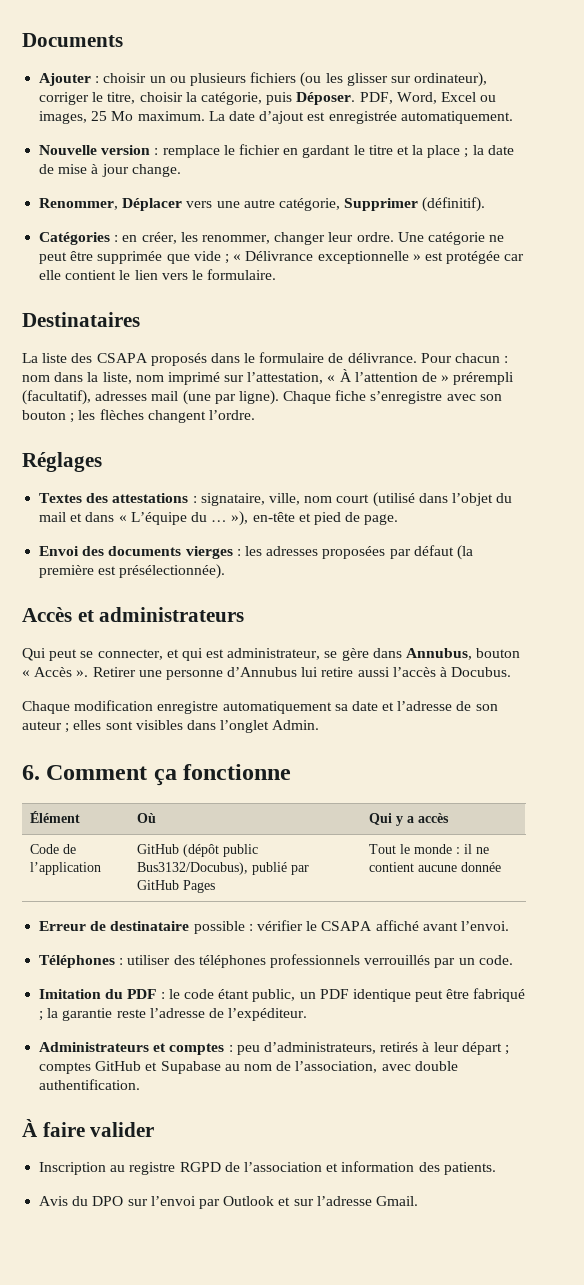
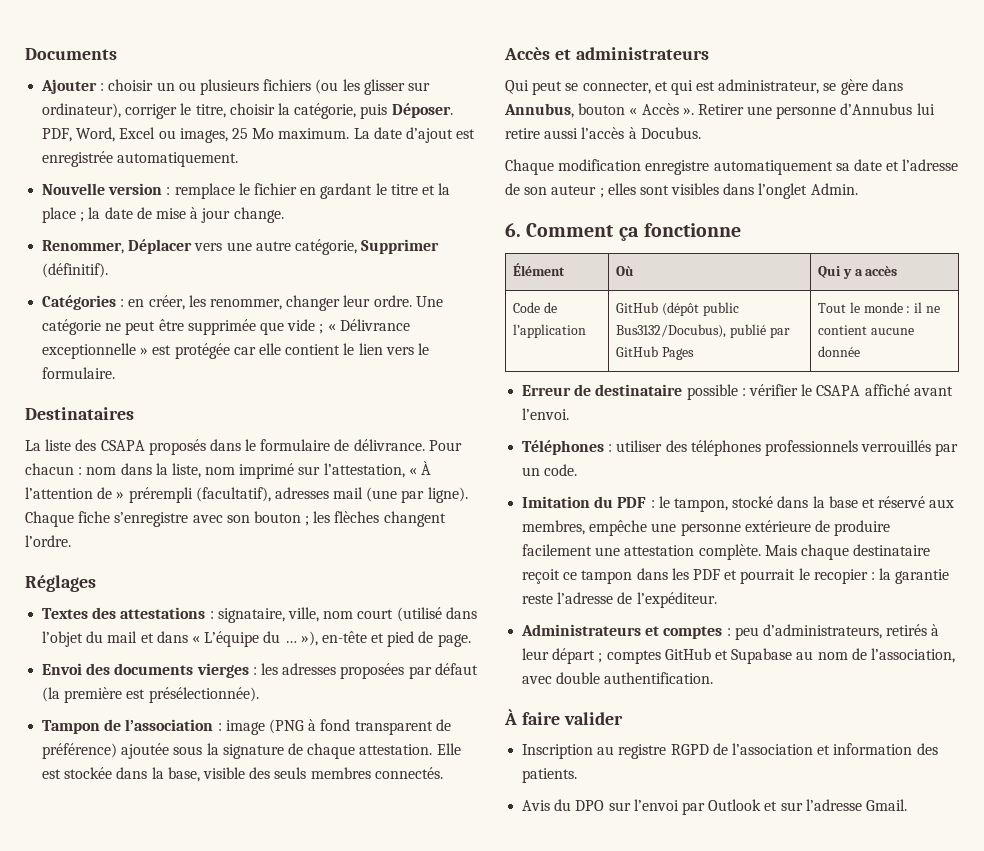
+ Tampon de l’association : image (PNG à fond transparent de préférence) ajoutée sous la signature de chaque attestation. Elle est stockée dans la base, visible des seuls membres connectés.
- Imitation du PDF : le code étant public, un PDF identique peut être fabriqué ; la garantie reste l’adresse de l’expéditeur.
+ Imitation du PDF : le tampon, stocké dans la base et réservé aux membres, empêche une personne extérieure de produire facilement une attestation complète. Mais chaque destinataire reçoit ce tampon dans les PDF et pourrait le recopier : la garantie reste l’adresse de l’expéditeur.

